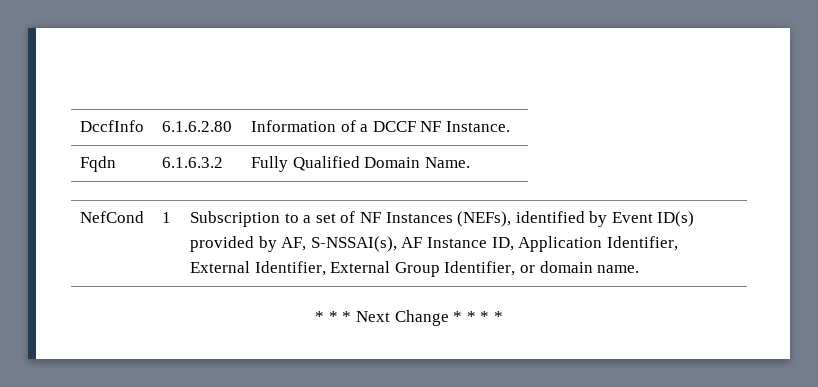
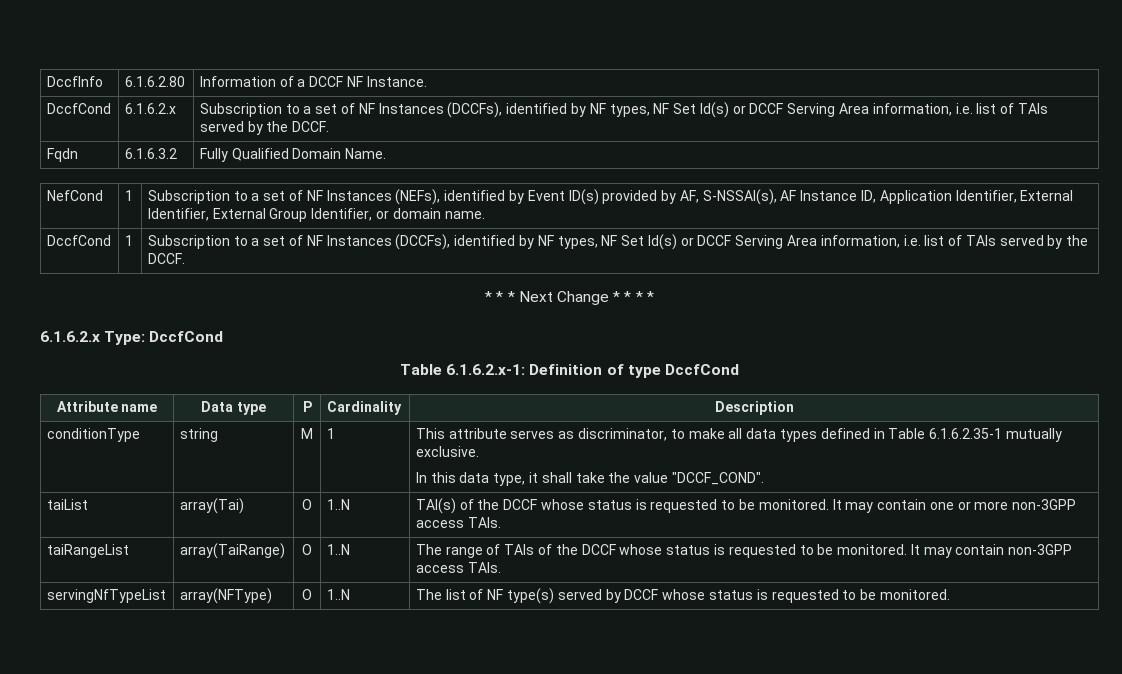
+ DccfCond | 6.1.6.2.x | Subscription to a set of NF Instances (DCCFs), identified by NF types, NF Set Id(s) or DCCF Serving Area information, i.e. list of TAIs served by the DCCF.
+ DccfCond | 1 | Subscription to a set of NF Instances (DCCFs), identified by NF types, NF Set Id(s) or DCCF Serving Area information, i.e. list of TAIs served by the DCCF.
+ 6.1.6.2.x Type: DccfCond
+ Table 6.1.6.2.x-1: Definition of type DccfCond
+ Attribute name | Data type | P | Cardinality | Description
+ conditionType | string | M | 1 | This attribute serves as discriminator, to make all data types defined in Table 6.1.6.2.35-1 mutually exclusive.
+ In this data type, it shall take the value "DCCF_COND".
+ taiList | array(Tai) | O | 1..N | TAI(s) of the DCCF whose status is requested to be monitored. It may contain one or more non-3GPP access TAIs.
+ taiRangeList | array(TaiRange) | O | 1..N | The range of TAIs of the DCCF whose status is requested to be monitored. It may contain non-3GPP access TAIs.
+ servingNfTypeList | array(NFType) | O | 1..N | The list of NF type(s) served by DCCF whose status is requested to be monitored.

